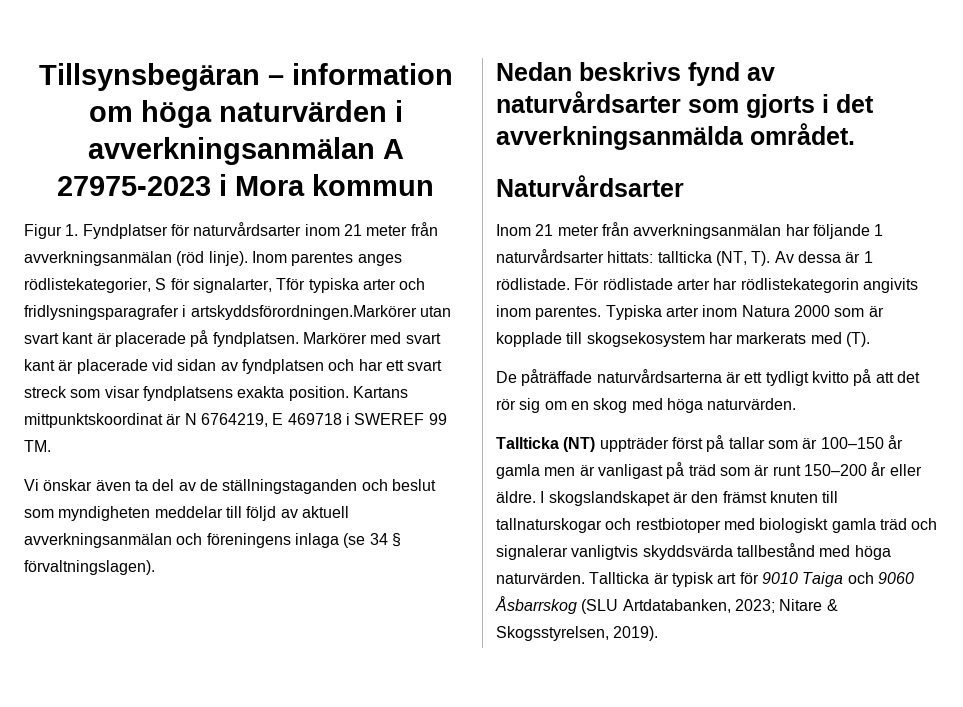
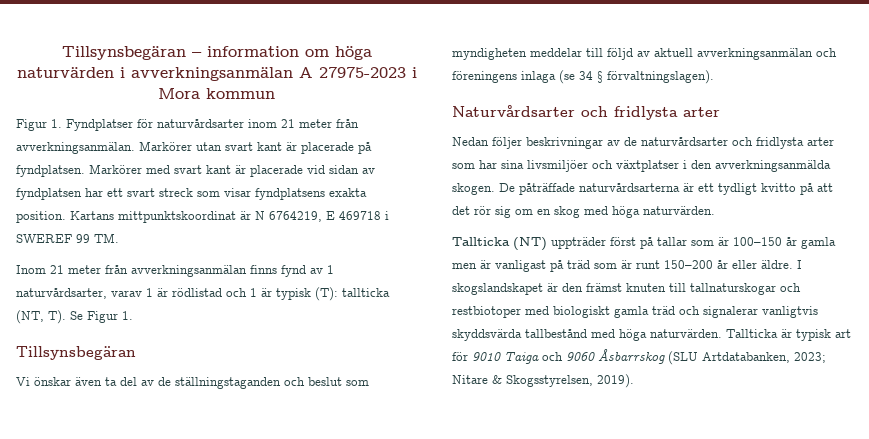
- Figur 1. Fyndplatser för naturvårdsarter inom 21 meter från avverkningsanmälan (röd linje). Inom parentes anges rödlistekategorier, S för signalarter, Tför typiska arter och fridlysningsparagrafer i artskyddsförordningen.Markörer utan svart kant är placerade på fyndplatsen.
+ Figur 1. Fyndplatser för naturvårdsarter inom 21 meter från avverkningsanmälan. Markörer utan svart kant är placerade på fyndplatsen.
- Markörer med svart kant är placerade vid sidan av fyndplatsen och har ett svart streck som visar fyndplatsens exakta position.
+ Markörer med svart kant är placerade vid sidan av fyndplatsen har ett svart streck som visar fyndplatsens exakta position.
+ Inom 21 meter från avverkningsanmälan finns fynd av 1 naturvårdsarter, varav 1 är rödlistad och 1 är typisk (T): tallticka (NT, T). Se Figur 1.
+ Tillsynsbegäran
- Nedan beskrivs fynd av naturvårdsarter som gjorts i det avverkningsanmälda området.
- Naturvårdsarter
- Inom 21 meter från avverkningsanmälan har följande 1 naturvårdsarter hittats: tallticka (NT, T). Av dessa är 1 rödlistade. För rödlistade arter har rödlistekategorin angivits inom parentes. Typiska arter inom Natura 2000 som är kopplade till skogsekosystem har markerats med (T).
- De påträffade naturvårdsarterna är ett tydligt kvitto på att det rör sig om en skog med höga naturvärden.
+ Naturvårdsarter och fridlysta arter
+ Nedan följer beskrivningar av de naturvårdsarter och fridlysta arter som har sina livsmiljöer och växtplatser i den avverkningsanmälda skogen. De påträffade naturvårdsarterna är ett tydligt kvitto på att det rör sig om en skog med höga naturvärden.

